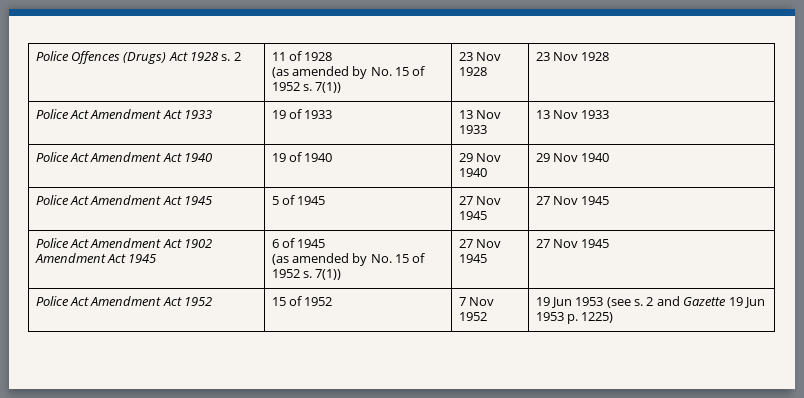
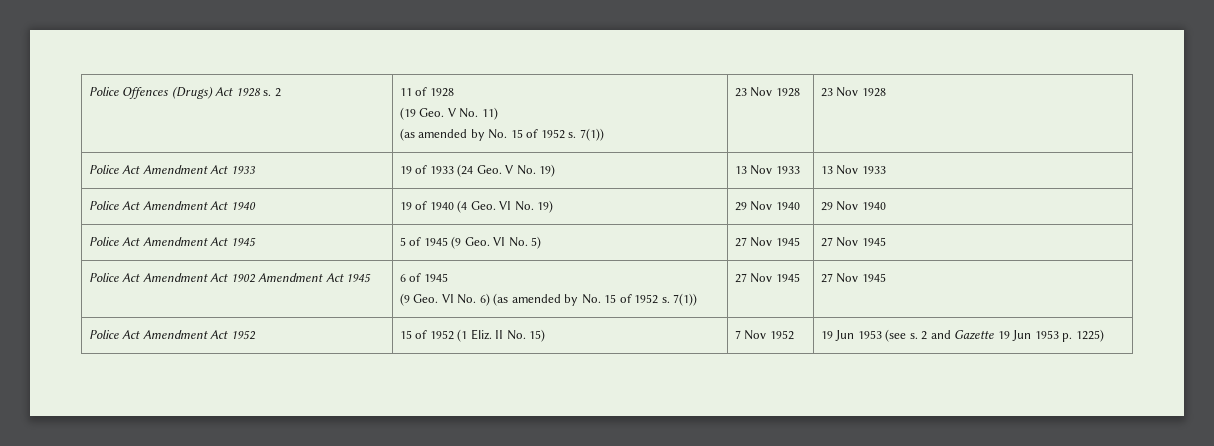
  Police Offences (Drugs) Act 1928 s. 2 | 11 of 1928
+ (19 Geo. V No. 11)
- Police Act Amendment Act 1933 | 19 of 1933 | 13 Nov 1933 | 13 Nov 1933
+ Police Act Amendment Act 1933 | 19 of 1933 (24 Geo. V No. 19) | 13 Nov 1933 | 13 Nov 1933
- Police Act Amendment Act 1940 | 19 of 1940 | 29 Nov 1940 | 29 Nov 1940
+ Police Act Amendment Act 1940 | 19 of 1940 (4 Geo. VI No. 19) | 29 Nov 1940 | 29 Nov 1940
- Police Act Amendment Act 1945 | 5 of 1945 | 27 Nov 1945 | 27 Nov 1945
+ Police Act Amendment Act 1945 | 5 of 1945 (9 Geo. VI No. 5) | 27 Nov 1945 | 27 Nov 1945
  Police Act Amendment Act 1902 Amendment Act 1945 | 6 of 1945
- (as amended by No. 15 of 1952 s. 7(1)) | 27 Nov 1945 | 27 Nov 1945
+ (9 Geo. VI No. 6) (as amended by No. 15 of 1952 s. 7(1)) | 27 Nov 1945 | 27 Nov 1945
- Police Act Amendment Act 1952 | 15 of 1952 | 7 Nov 1952 | 19 Jun 1953 (see s. 2 and Gazette 19 Jun 1953 p. 1225)
+ Police Act Amendment Act 1952 | 15 of 1952 (1 Eliz. II No. 15) | 7 Nov 1952 | 19 Jun 1953 (see s. 2 and Gazette 19 Jun 1953 p. 1225)

